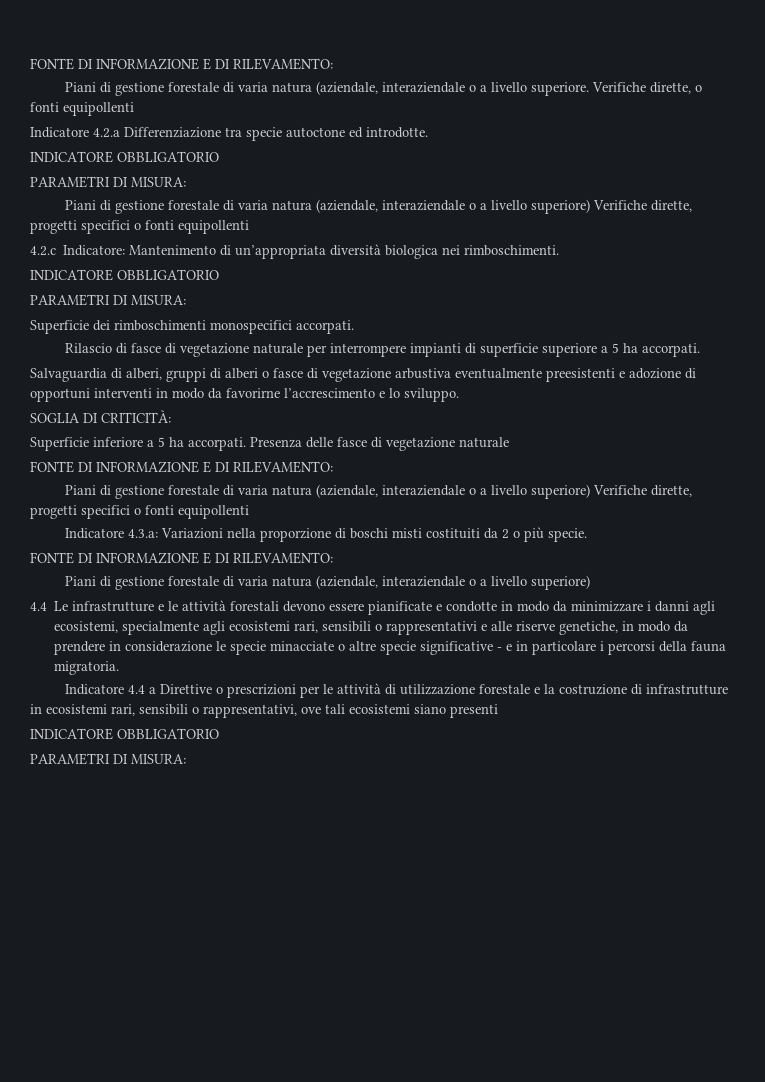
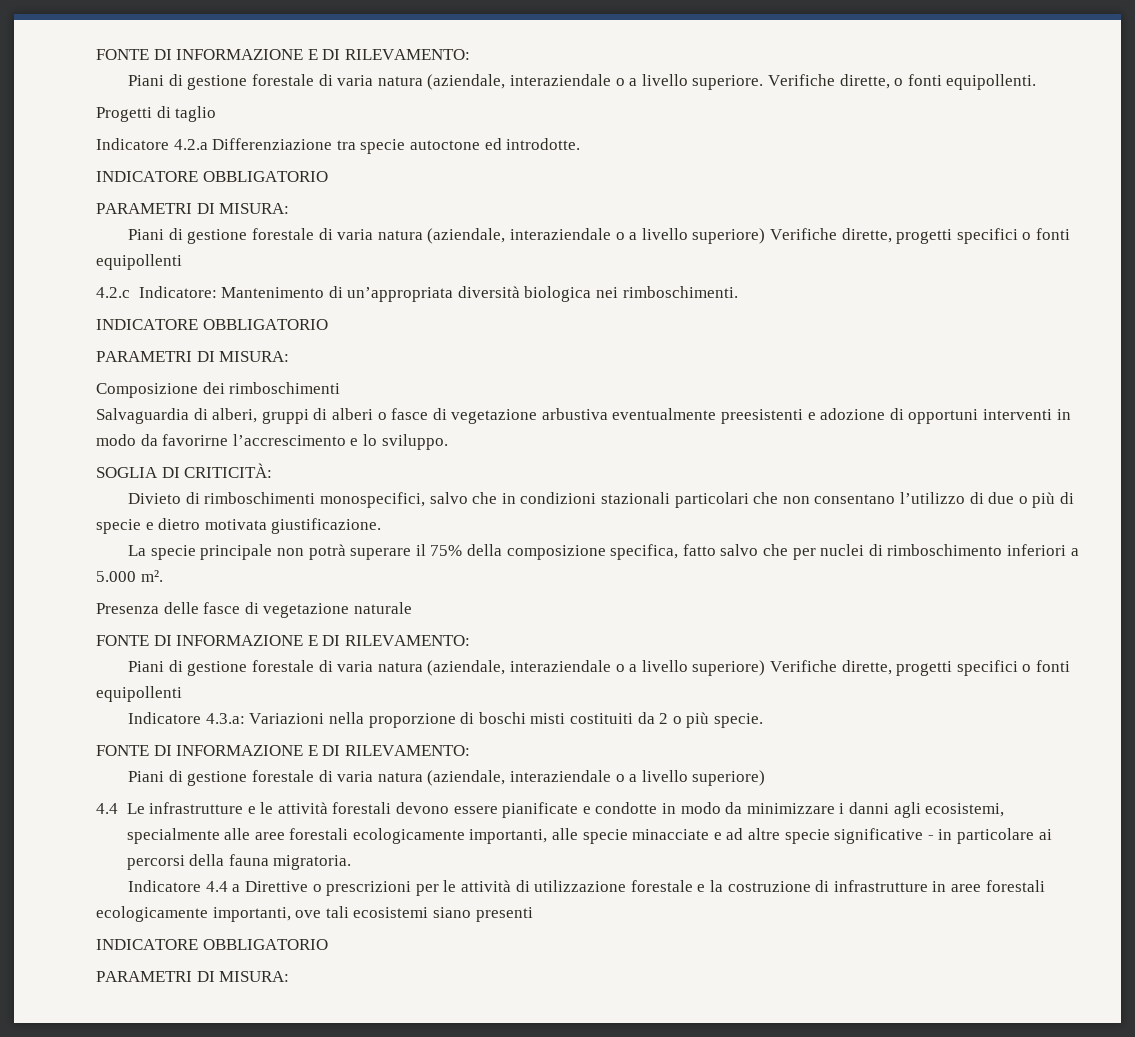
- Verifiche dirette, o fonti equipollenti
+ Verifiche dirette, o fonti equipollenti.
+ Progetti di taglio
- Superficie dei rimboschimenti monospecifici accorpati.
- Rilascio di fasce di vegetazione naturale per interrompere impianti di superficie superiore a 5 ha accorpati.
+ Composizione dei rimboschimenti
- Superficie inferiore a 5 ha accorpati. Presenza delle fasce di vegetazione naturale
+ Divieto di rimboschimenti monospecifici, salvo che in condizioni stazionali particolari che non consentano l’utilizzo di due o più di specie e dietro motivata giustificazione.
+ La specie principale non potrà superare il 75% della composizione specifica, fatto salvo che per nuclei di rimboschimento inferiori a 5.000 m².
+ Presenza delle fasce di vegetazione naturale
- 4.4 Le infrastrutture e le attività forestali devono essere pianificate e condotte in modo da minimizzare i danni agli ecosistemi, specialmente agli ecosistemi rari, sensibili o rappresentativi e alle riserve genetiche, in modo da prendere in considerazione le specie minacciate o altre specie significative - e in particolare i percorsi della fauna migratoria.
+ 4.4 Le infrastrutture e le attività forestali devono essere pianificate e condotte in modo da minimizzare i danni agli ecosistemi, specialmente alle aree forestali ecologicamente importanti, alle specie minacciate e ad altre specie significative - in particolare ai percorsi della fauna migratoria.
- Indicatore 4.4 a Direttive o prescrizioni per le attività di utilizzazione forestale e la costruzione di infrastrutture in ecosistemi rari, sensibili o rappresentativi, ove tali ecosistemi siano presenti
+ Indicatore 4.4 a Direttive o prescrizioni per le attività di utilizzazione forestale e la costruzione di infrastrutture in aree forestali ecologicamente importanti, ove tali ecosistemi siano presenti

